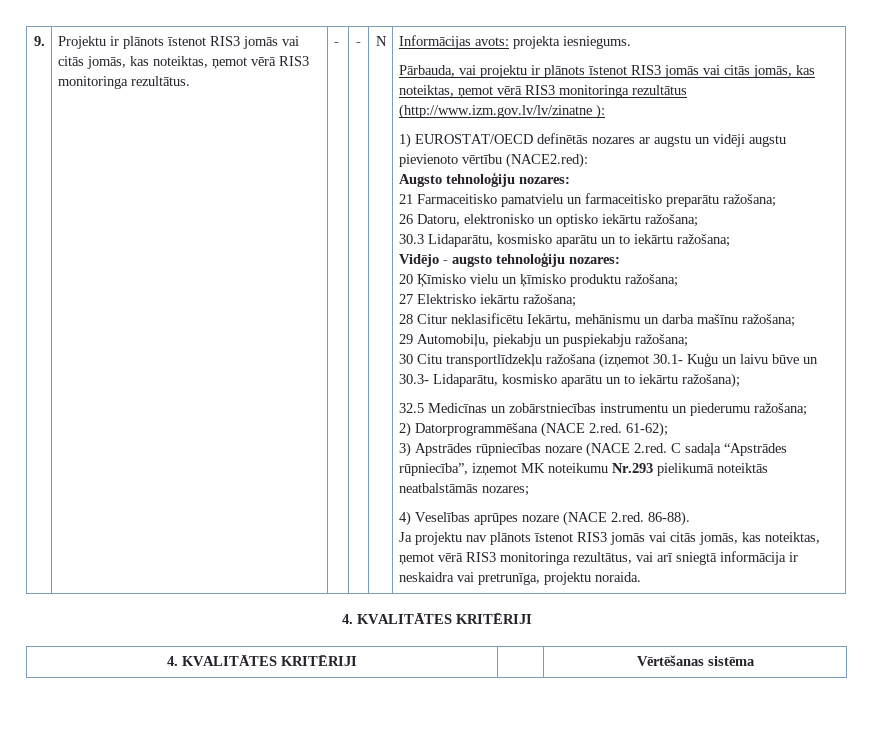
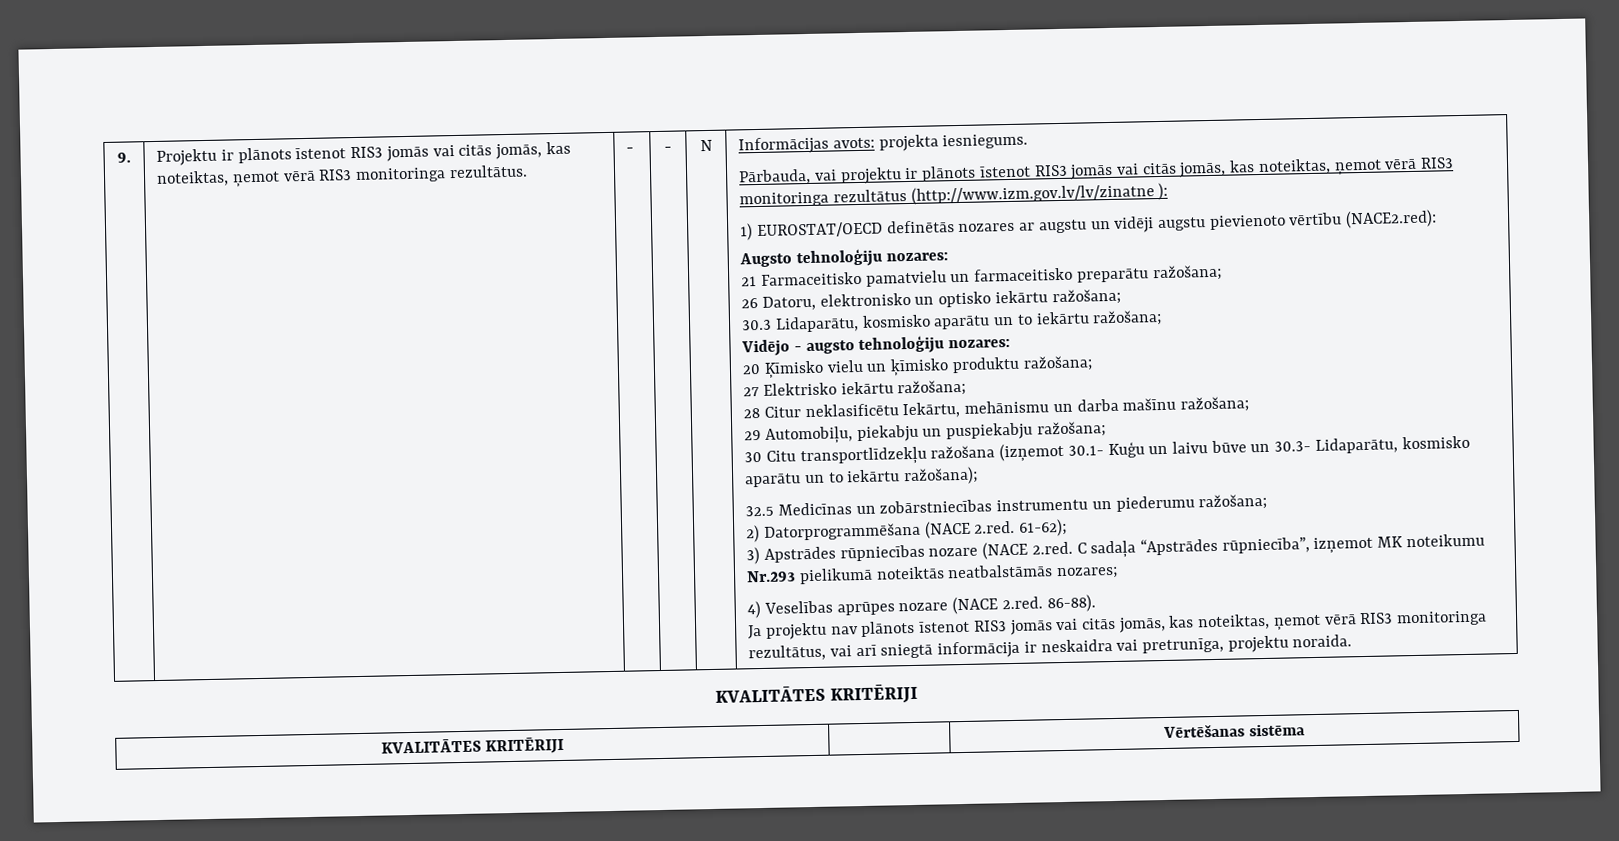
  Ja projektu nav plānots īstenot RIS3 jomās vai citās jomās, kas noteiktas, ņemot vērā RIS3 monitoringa rezultātus, vai arī sniegtā informācija ir neskaidra vai pretrunīga, projektu noraida.
- 4. KVALITĀTES KRITĒRIJI
+ KVALITĀTES KRITĒRIJI
- 4. KVALITĀTES KRITĒRIJI | | Vērtēšanas sistēma
+ KVALITĀTES KRITĒRIJI | | Vērtēšanas sistēma

